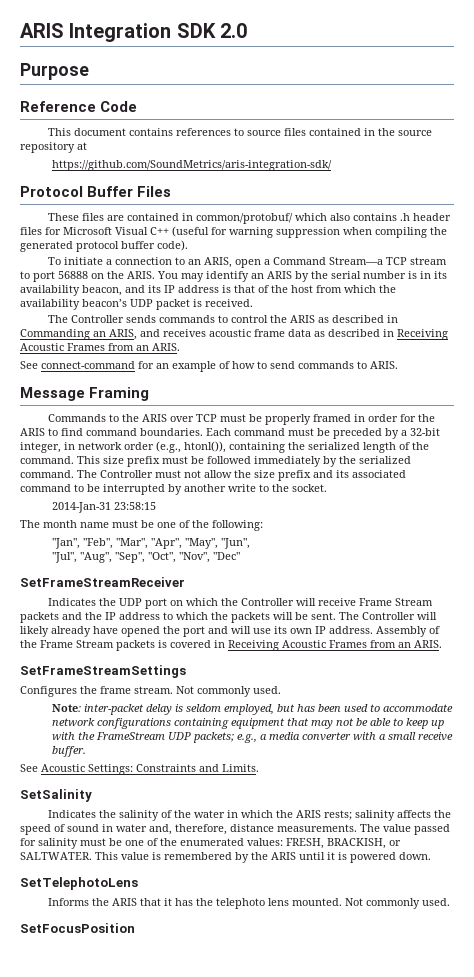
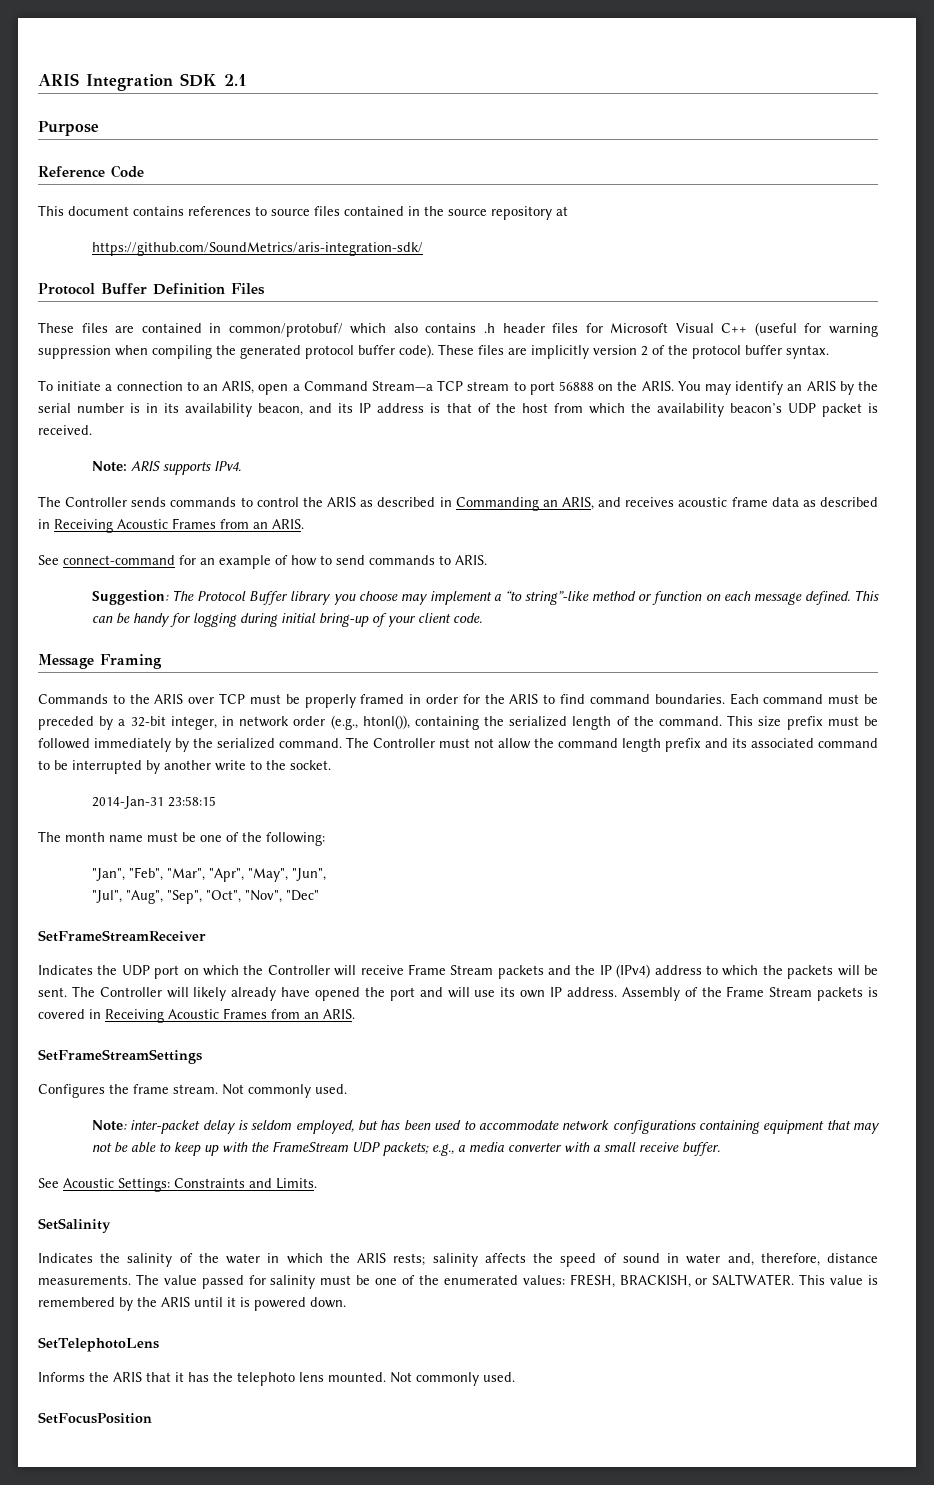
- ARIS Integration SDK 2.0
+ ARIS Integration SDK 2.1
- Protocol Buffer Files
+ Protocol Buffer Definition Files
+ These files are implicitly version 2 of the protocol buffer syntax.
+ Note: ARIS supports IPv4.
+ Suggestion: The Protocol Buffer library you choose may implement a “to string”-like method or function on each message defined. This can be handy for logging during initial bring-up of your client code.
- The Controller must not allow the size prefix and its associated command to be interrupted by another write to the socket.
+ The Controller must not allow the command length prefix and its associated command to be interrupted by another write to the socket.
- Indicates the UDP port on which the Controller will receive Frame Stream packets and the IP address to which the packets will be sent.
+ Indicates the UDP port on which the Controller will receive Frame Stream packets and the IP (IPv4) address to which the packets will be sent.

